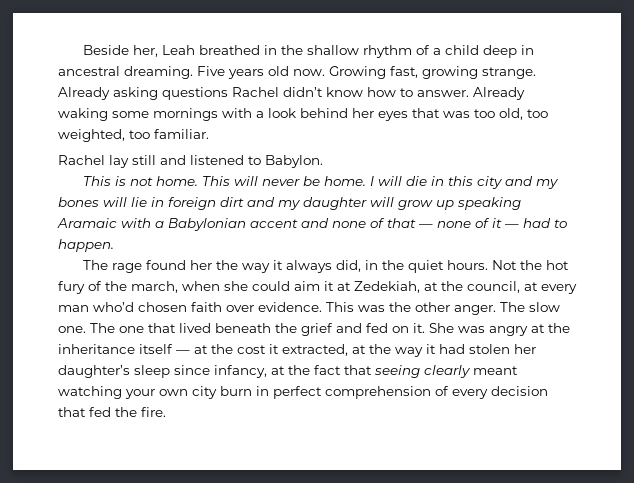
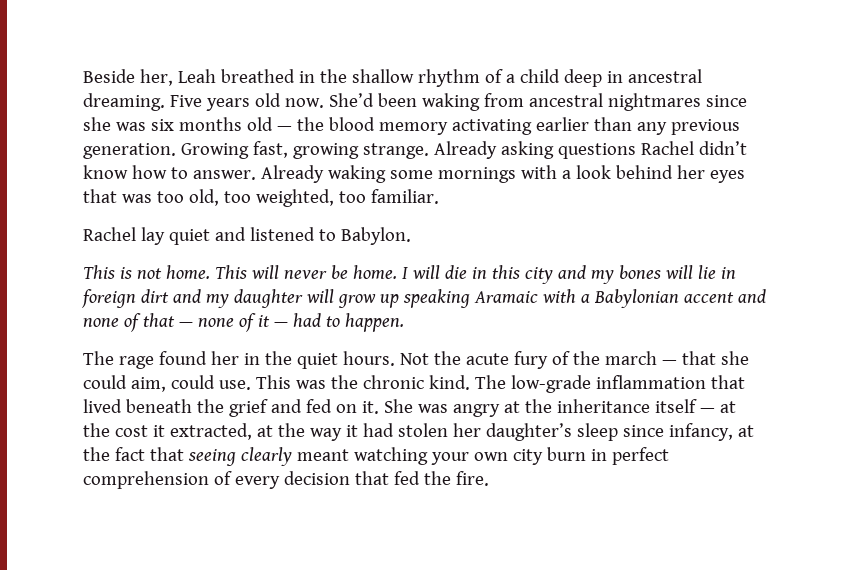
+ She’d been waking from ancestral nightmares since she was six months old — the blood memory activating earlier than any previous generation.
- Rachel lay still and listened to Babylon.
+ Rachel lay quiet and listened to Babylon.
- The rage found her the way it always did, in the quiet hours.
+ The rage found her in the quiet hours.
- Not the hot fury of the march, when she could aim it at Zedekiah, at the council, at every man who’d chosen faith over evidence. This was the other anger. The slow one. The one that lived beneath the grief and fed on it.
+ Not the acute fury of the march — that she could aim, could use. This was the chronic kind. The low-grade inflammation that lived beneath the grief and fed on it.

